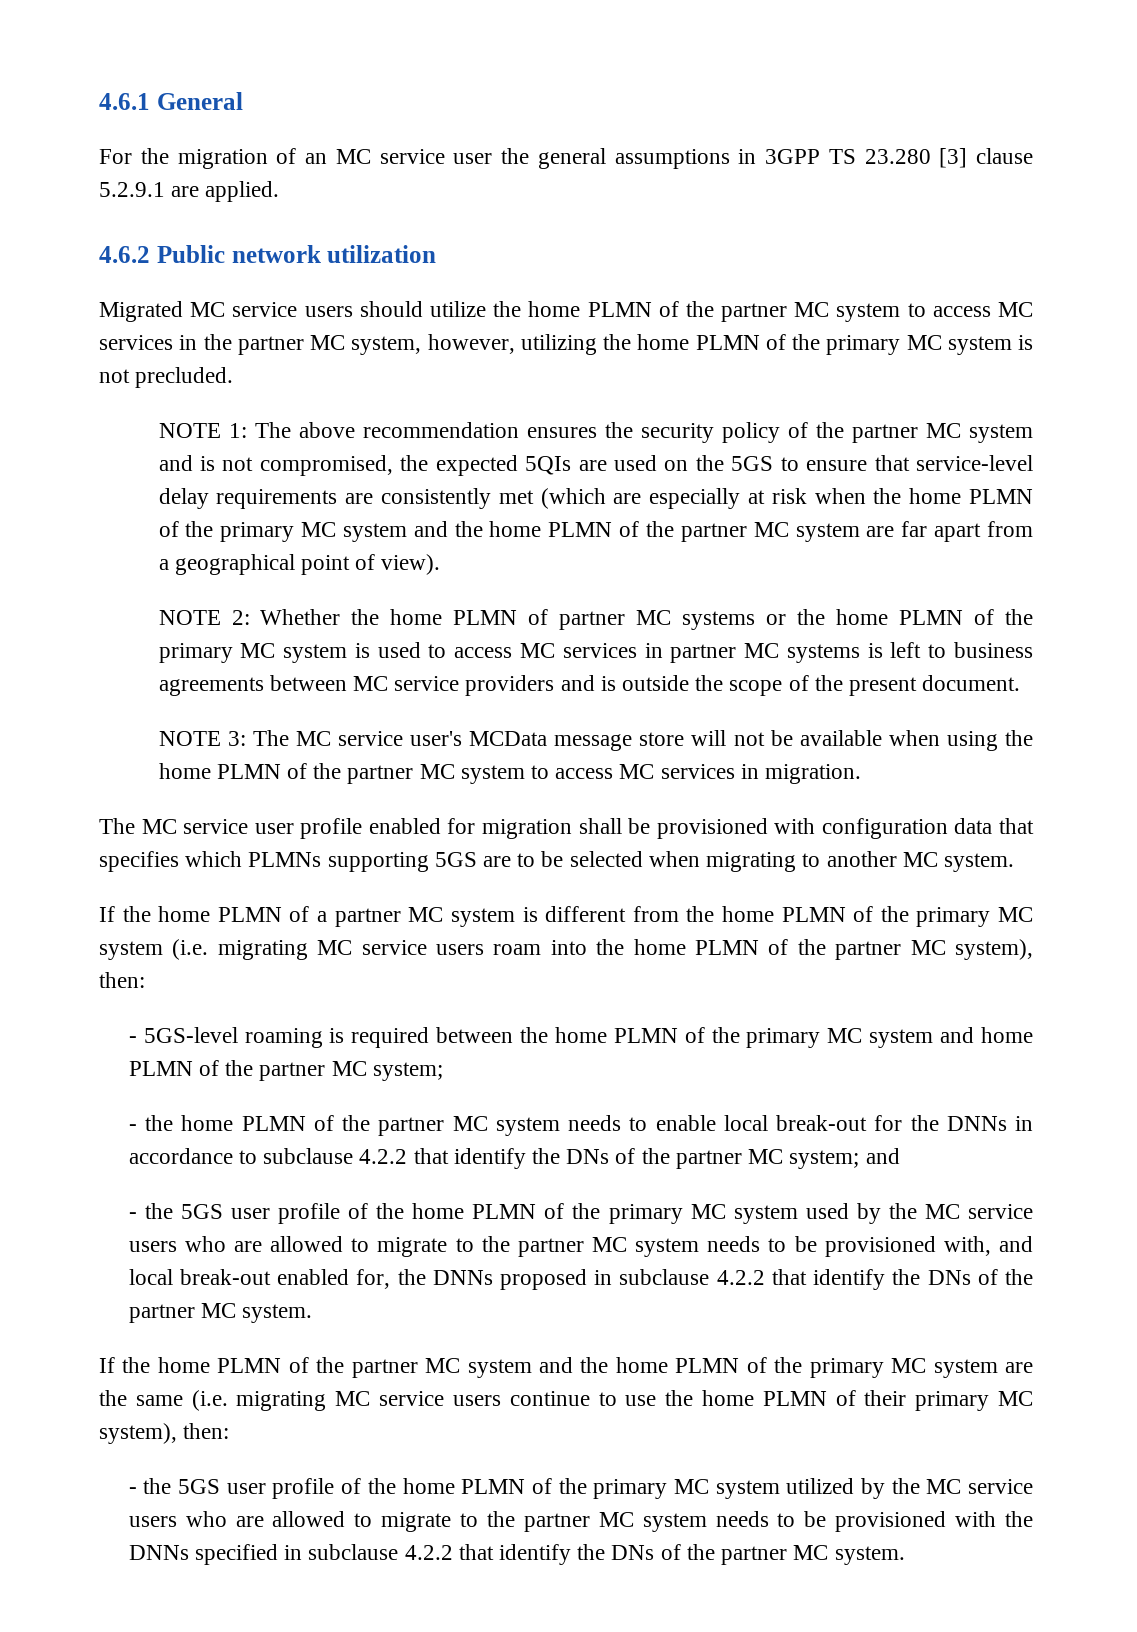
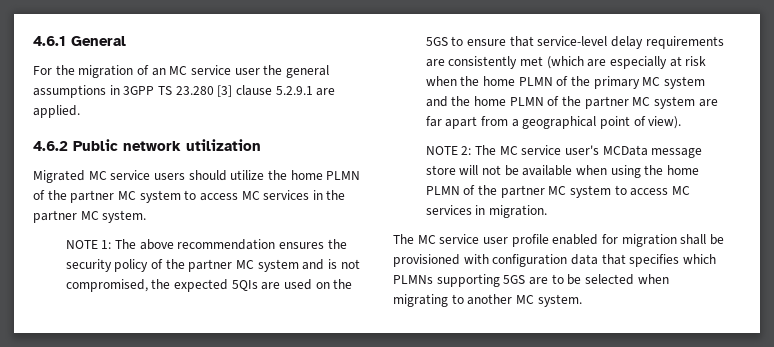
- Migrated MC service users should utilize the home PLMN of the partner MC system to access MC services in the partner MC system, however, utilizing the home PLMN of the primary MC system is not precluded.
+ Migrated MC service users should utilize the home PLMN of the partner MC system to access MC services in the partner MC system.
- NOTE 2: Whether the home PLMN of partner MC systems or the home PLMN of the primary MC system is used to access MC services in partner MC systems is left to business agreements between MC service providers and is outside the scope of the present document.
- NOTE 3: The MC service user's MCData message store will not be available when using the home PLMN of the partner MC system to access MC services in migration.
+ NOTE 2: The MC service user's MCData message store will not be available when using the home PLMN of the partner MC system to access MC services in migration.
- If the home PLMN of a partner MC system is different from the home PLMN of the primary MC system (i.e. migrating MC service users roam into the home PLMN of the partner MC system), then:
- - 5GS-level roaming is required between the home PLMN of the primary MC system and home PLMN of the partner MC system;
- - the home PLMN of the partner MC system needs to enable local break-out for the DNNs in accordance to subclause 4.2.2 that identify the DNs of the partner MC system; and
- - the 5GS user profile of the home PLMN of the primary MC system used by the MC service users who are allowed to migrate to the partner MC system needs to be provisioned with, and local break-out enabled for, the DNNs proposed in subclause 4.2.2 that identify the DNs of the partner MC system.
- If the home PLMN of the partner MC system and the home PLMN of the primary MC system are the same (i.e. migrating MC service users continue to use the home PLMN of their primary MC system), then:
- - the 5GS user profile of the home PLMN of the primary MC system utilized by the MC service users who are allowed to migrate to the partner MC system needs to be provisioned with the DNNs specified in subclause 4.2.2 that identify the DNs of the partner MC system.

